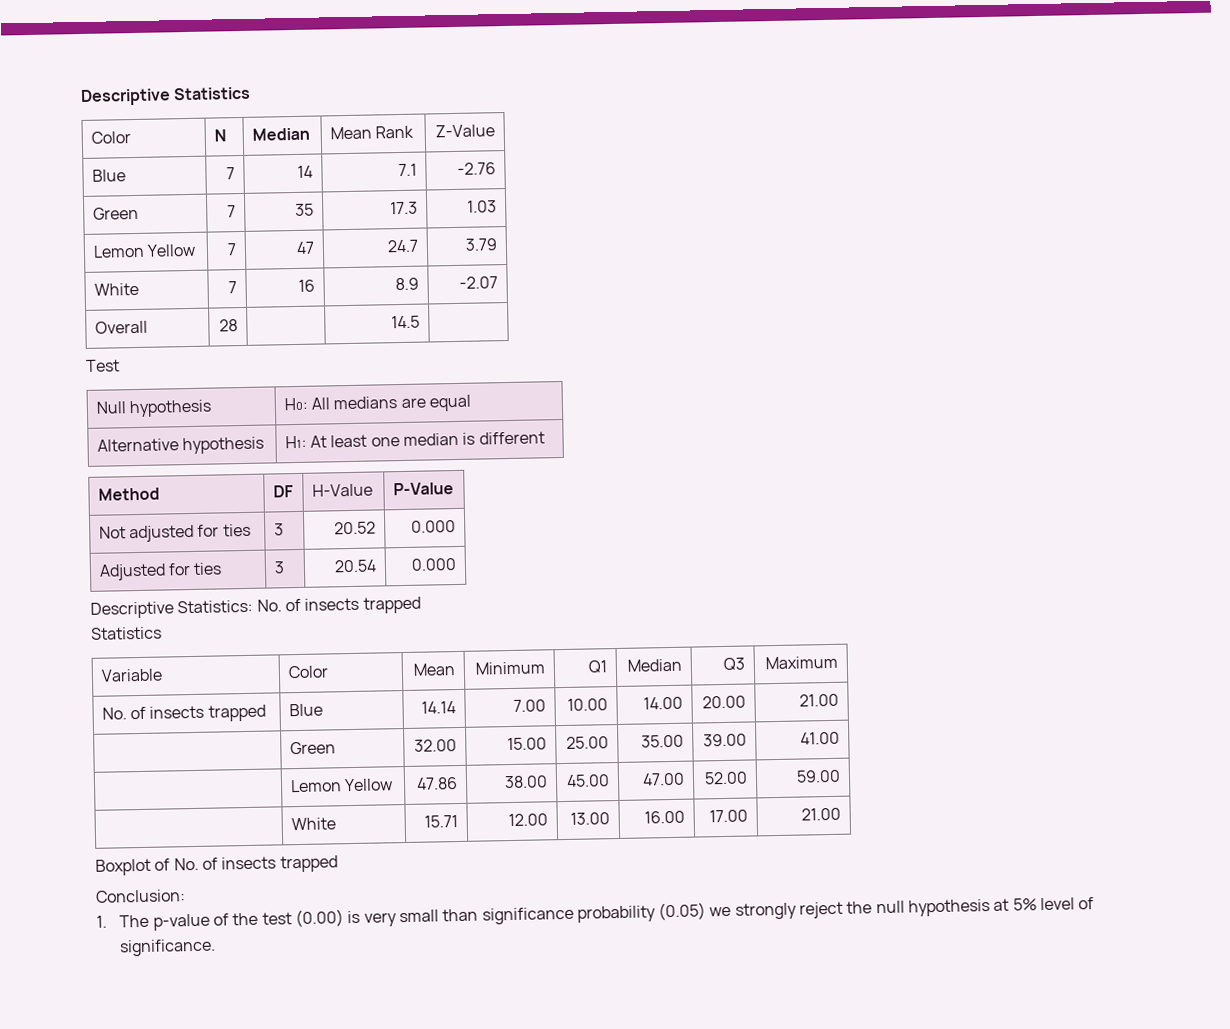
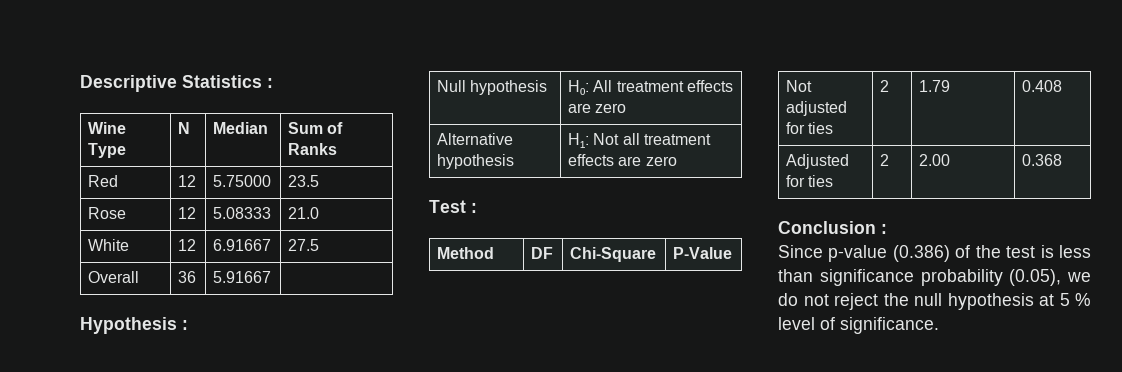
- Descriptive Statistics
- Color | N | Median | Mean Rank | Z-Value
- Blue | 7 | 14 | 7.1 | -2.76
- Green | 7 | 35 | 17.3 | 1.03
- Lemon Yellow | 7 | 47 | 24.7 | 3.79
- White | 7 | 16 | 8.9 | -2.07
- Overall | 28 | | 14.5 |
- Test
+ Descriptive Statistics :
+ Wine Type | N | Median | Sum of Ranks
+ Red | 12 | 5.75000 | 23.5
+ Rose | 12 | 5.08333 | 21.0
+ White | 12 | 6.91667 | 27.5
+ Overall | 36 | 5.91667 |
+ Hypothesis :
- Null hypothesis | H₀: All medians are equal
+ Null hypothesis | H₀: All treatment effects are zero
- Alternative hypothesis | H₁: At least one median is different
+ Alternative hypothesis | H₁: Not all treatment effects are zero
+ Test :
- Method | DF | H-Value | P-Value
+ Method | DF | Chi-Square | P-Value
- Not adjusted for ties | 3 | 20.52 | 0.000
+ Not adjusted for ties | 2 | 1.79 | 0.408
- Adjusted for ties | 3 | 20.54 | 0.000
- Descriptive Statistics: No. of insects trapped
- Statistics
- Variable | Color | Mean | Minimum | Q1 | Median | Q3 | Maximum
- No. of insects trapped | Blue | 14.14 | 7.00 | 10.00 | 14.00 | 20.00 | 21.00
- | Green | 32.00 | 15.00 | 25.00 | 35.00 | 39.00 | 41.00
- | Lemon Yellow | 47.86 | 38.00 | 45.00 | 47.00 | 52.00 | 59.00
- | White | 15.71 | 12.00 | 13.00 | 16.00 | 17.00 | 21.00
- Boxplot of No. of insects trapped
- Conclusion:
- 1. The p-value of the test (0.00) is very small than significance probability (0.05) we strongly reject the null hypothesis at 5% level of significance.
+ Adjusted for ties | 2 | 2.00 | 0.368
+ Conclusion :
+ Since p-value (0.386) of the test is less than significance probability (0.05), we do not reject the null hypothesis at 5 % level of significance.

